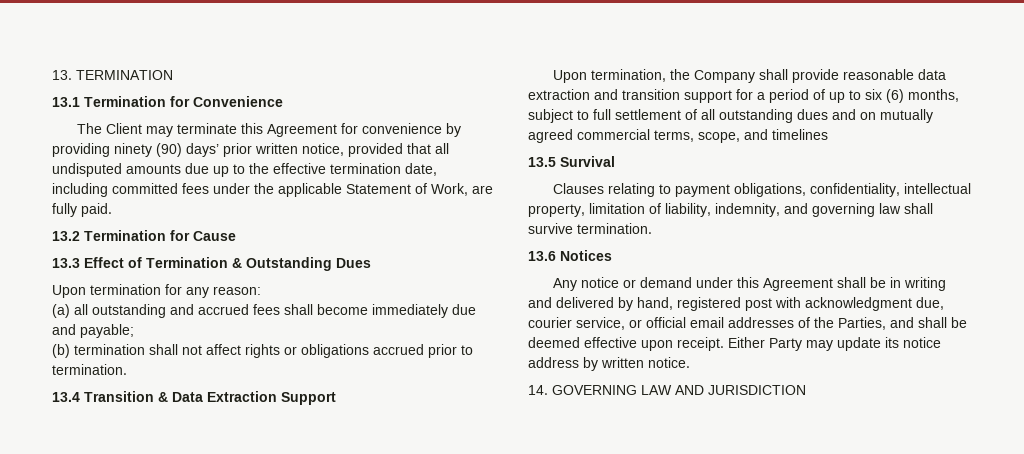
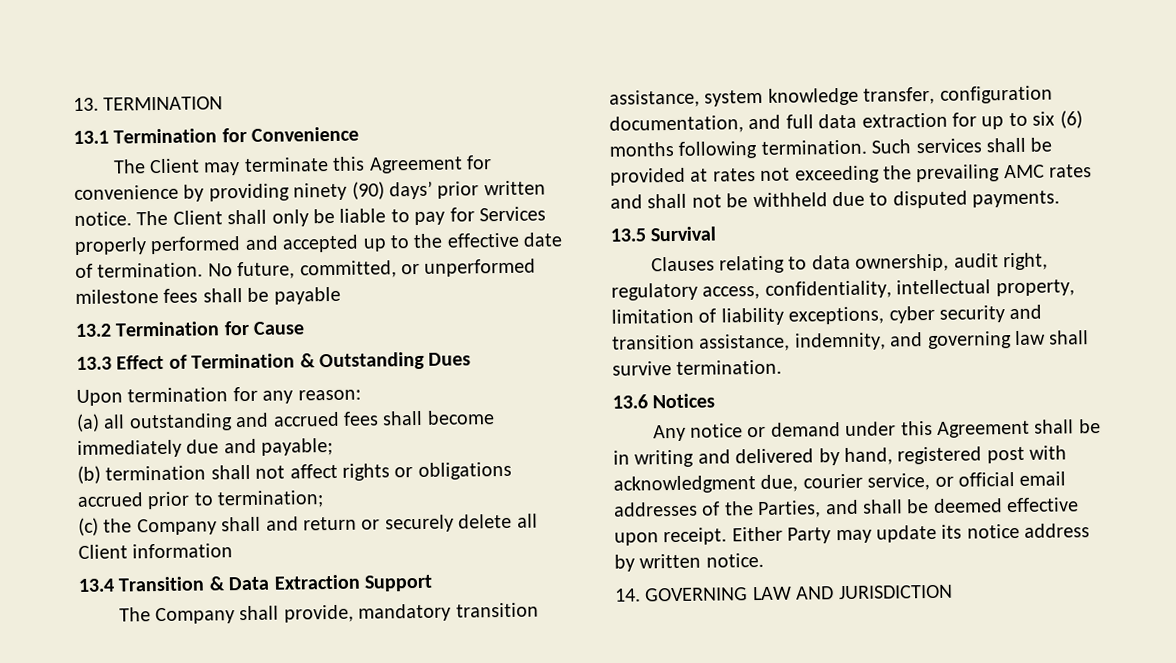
- The Client may terminate this Agreement for convenience by providing ninety (90) days’ prior written notice, provided that all undisputed amounts due up to the effective termination date, including committed fees under the applicable Statement of Work, are fully paid.
+ The Client may terminate this Agreement for convenience by providing ninety (90) days’ prior written notice. The Client shall only be liable to pay for Services properly performed and accepted up to the effective date of termination. No future, committed, or unperformed milestone fees shall be payable
- (b) termination shall not affect rights or obligations accrued prior to termination.
+ (b) termination shall not affect rights or obligations accrued prior to termination;
+ (c) the Company shall and return or securely delete all Client information
- Upon termination, the Company shall provide reasonable data extraction and transition support for a period of up to six (6) months, subject to full settlement of all outstanding dues and on mutually agreed commercial terms, scope, and timelines
+ The Company shall provide, mandatory transition assistance, system knowledge transfer, configuration documentation, and full data extraction for up to six (6) months following termination. Such services shall be provided at rates not exceeding the prevailing AMC rates and shall not be withheld due to disputed payments.
- Clauses relating to payment obligations, confidentiality, intellectual property, limitation of liability, indemnity, and governing law shall survive termination.
+ Clauses relating to data ownership, audit right, regulatory access, confidentiality, intellectual property, limitation of liability exceptions, cyber security and transition assistance, indemnity, and governing law shall survive termination.

